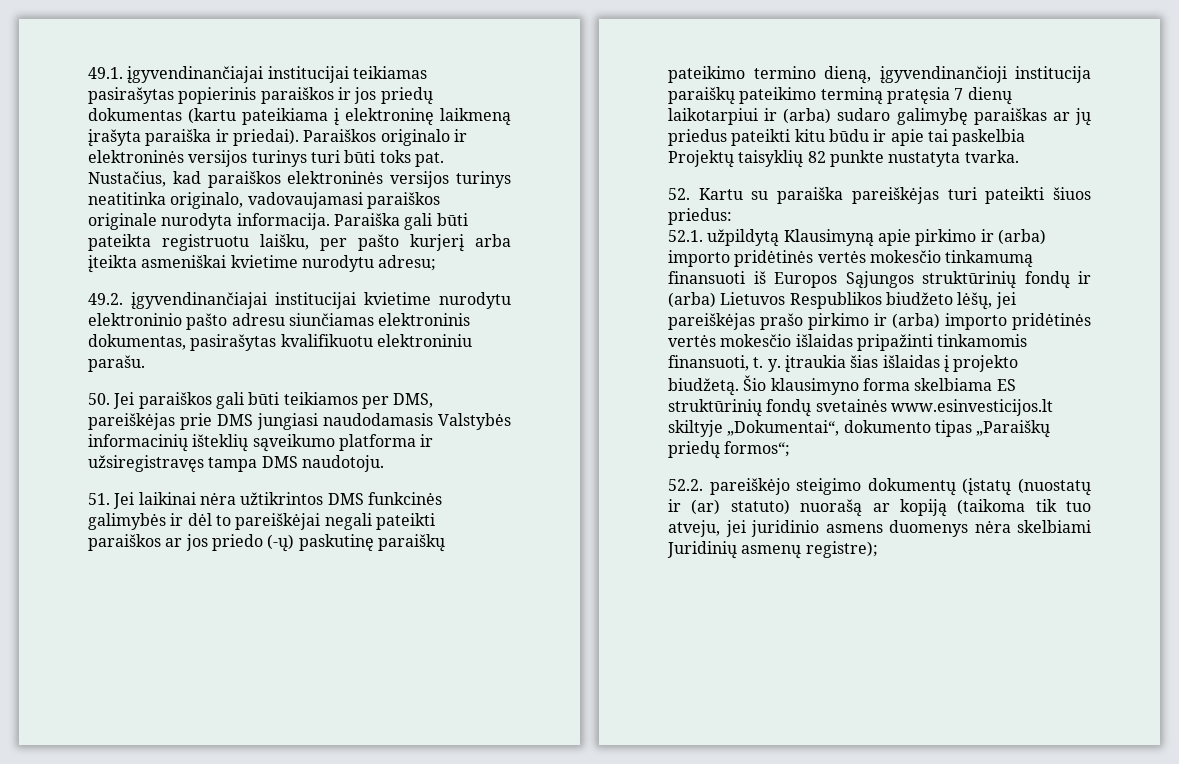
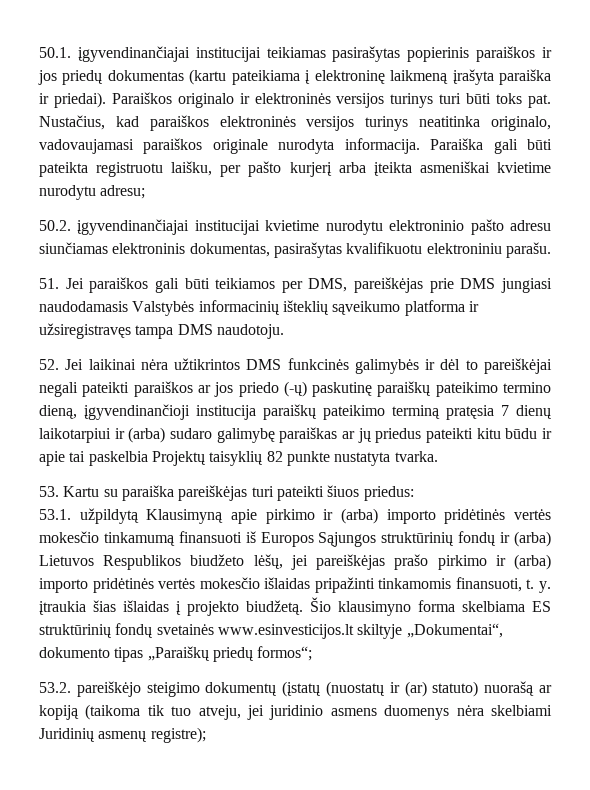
- 49.1. įgyvendinančiajai institucijai teikiamas pasirašytas popierinis paraiškos ir jos priedų dokumentas (kartu pateikiama į elektroninę laikmeną įrašyta paraiška ir priedai).
+ 50.1. įgyvendinančiajai institucijai teikiamas pasirašytas popierinis paraiškos ir jos priedų dokumentas (kartu pateikiama į elektroninę laikmeną įrašyta paraiška ir priedai).
- 49.2. įgyvendinančiajai institucijai kvietime nurodytu elektroninio pašto adresu siunčiamas elektroninis dokumentas, pasirašytas kvalifikuotu elektroniniu parašu.
+ 50.2. įgyvendinančiajai institucijai kvietime nurodytu elektroninio pašto adresu siunčiamas elektroninis dokumentas, pasirašytas kvalifikuotu elektroniniu parašu.
- 50. Jei paraiškos gali būti teikiamos per DMS, pareiškėjas prie DMS jungiasi naudodamasis Valstybės informacinių išteklių sąveikumo platforma ir užsiregistravęs tampa DMS naudotoju.
+ 51. Jei paraiškos gali būti teikiamos per DMS, pareiškėjas prie DMS jungiasi naudodamasis Valstybės informacinių išteklių sąveikumo platforma ir užsiregistravęs tampa DMS naudotoju.
- 51. Jei laikinai nėra užtikrintos DMS funkcinės galimybės ir dėl to pareiškėjai negali pateikti paraiškos ar jos priedo (-ų) paskutinę paraiškų pateikimo termino dieną, įgyvendinančioji institucija paraiškų pateikimo terminą pratęsia 7 dienų laikotarpiui ir (arba) sudaro galimybę paraiškas ar jų priedus pateikti kitu būdu ir apie tai paskelbia Projektų taisyklių 82 punkte nustatyta tvarka.
+ 52. Jei laikinai nėra užtikrintos DMS funkcinės galimybės ir dėl to pareiškėjai negali pateikti paraiškos ar jos priedo (-ų) paskutinę paraiškų pateikimo termino dieną, įgyvendinančioji institucija paraiškų pateikimo terminą pratęsia 7 dienų laikotarpiui ir (arba) sudaro galimybę paraiškas ar jų priedus pateikti kitu būdu ir apie tai paskelbia Projektų taisyklių 82 punkte nustatyta tvarka.
- 52. Kartu su paraiška pareiškėjas turi pateikti šiuos priedus:
+ 53. Kartu su paraiška pareiškėjas turi pateikti šiuos priedus:
- 52.1. užpildytą Klausimyną apie pirkimo ir (arba) importo pridėtinės vertės mokesčio tinkamumą finansuoti iš Europos Sąjungos struktūrinių fondų ir (arba) Lietuvos Respublikos biudžeto lėšų, jei pareiškėjas prašo pirkimo ir (arba) importo pridėtinės vertės mokesčio išlaidas pripažinti tinkamomis finansuoti, t. y. įtraukia šias išlaidas į projekto biudžetą.
+ 53.1. užpildytą Klausimyną apie pirkimo ir (arba) importo pridėtinės vertės mokesčio tinkamumą finansuoti iš Europos Sąjungos struktūrinių fondų ir (arba) Lietuvos Respublikos biudžeto lėšų, jei pareiškėjas prašo pirkimo ir (arba) importo pridėtinės vertės mokesčio išlaidas pripažinti tinkamomis finansuoti, t. y. įtraukia šias išlaidas į projekto biudžetą.
- 52.2. pareiškėjo steigimo dokumentų (įstatų (nuostatų ir (ar) statuto) nuorašą ar kopiją (taikoma tik tuo atveju, jei juridinio asmens duomenys nėra skelbiami Juridinių asmenų registre);
+ 53.2. pareiškėjo steigimo dokumentų (įstatų (nuostatų ir (ar) statuto) nuorašą ar kopiją (taikoma tik tuo atveju, jei juridinio asmens duomenys nėra skelbiami Juridinių asmenų registre);

